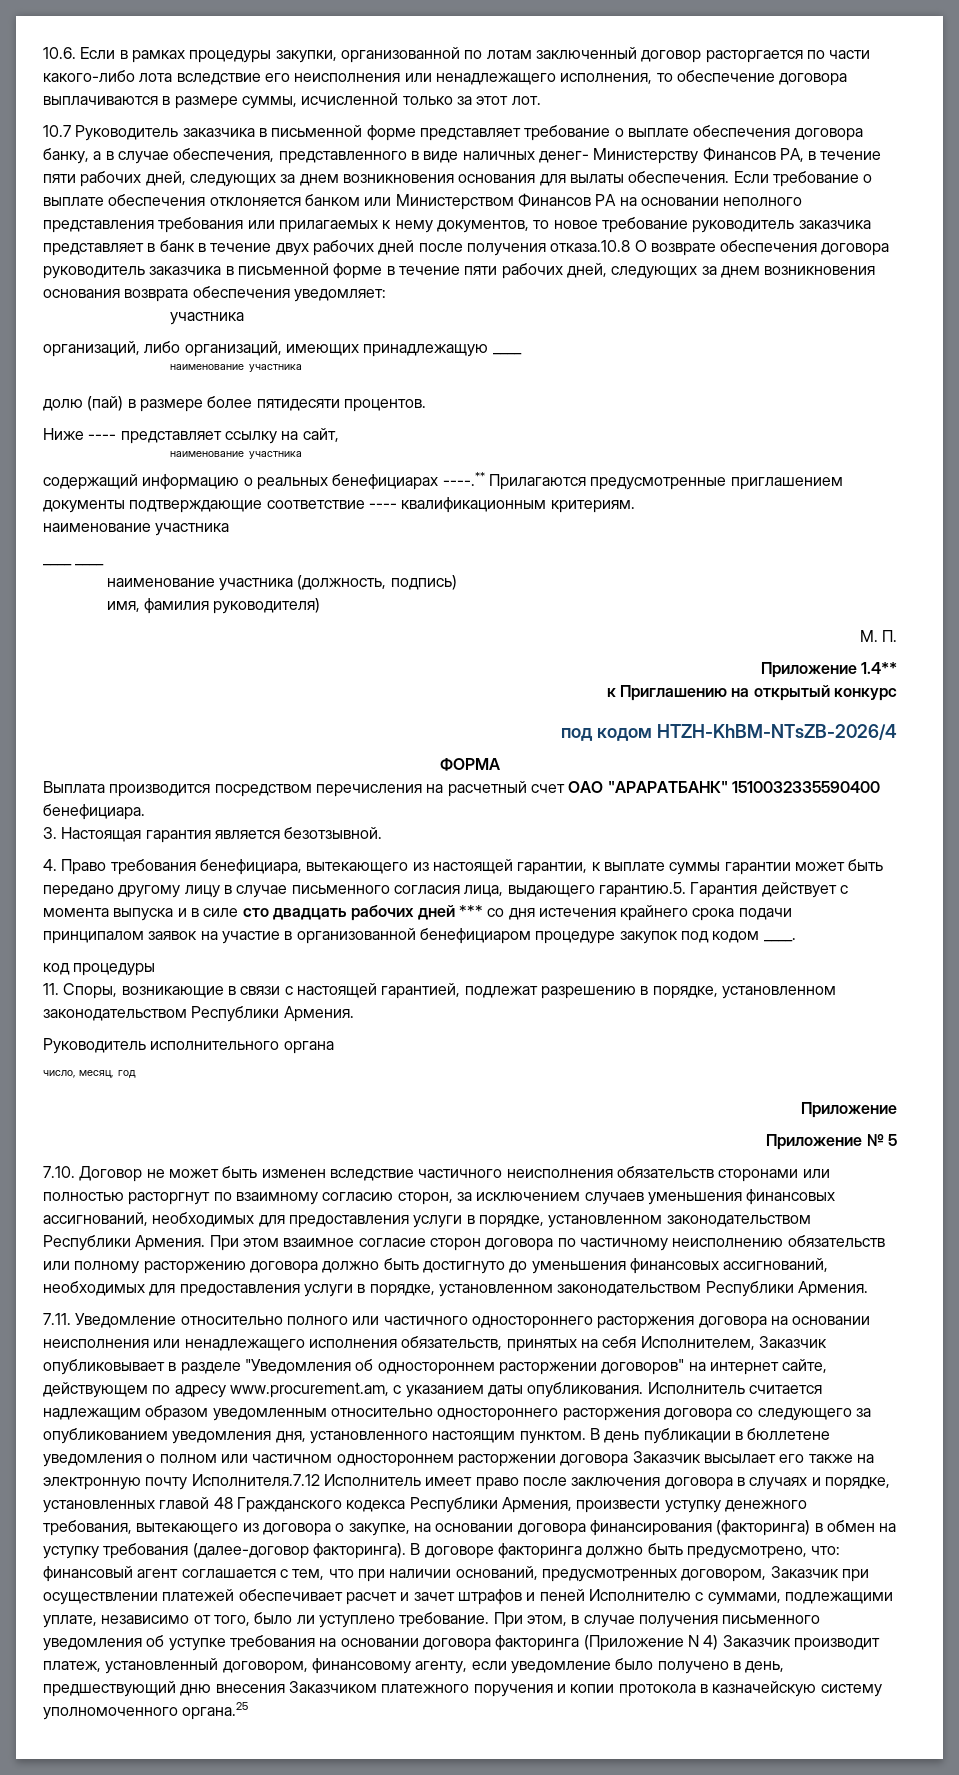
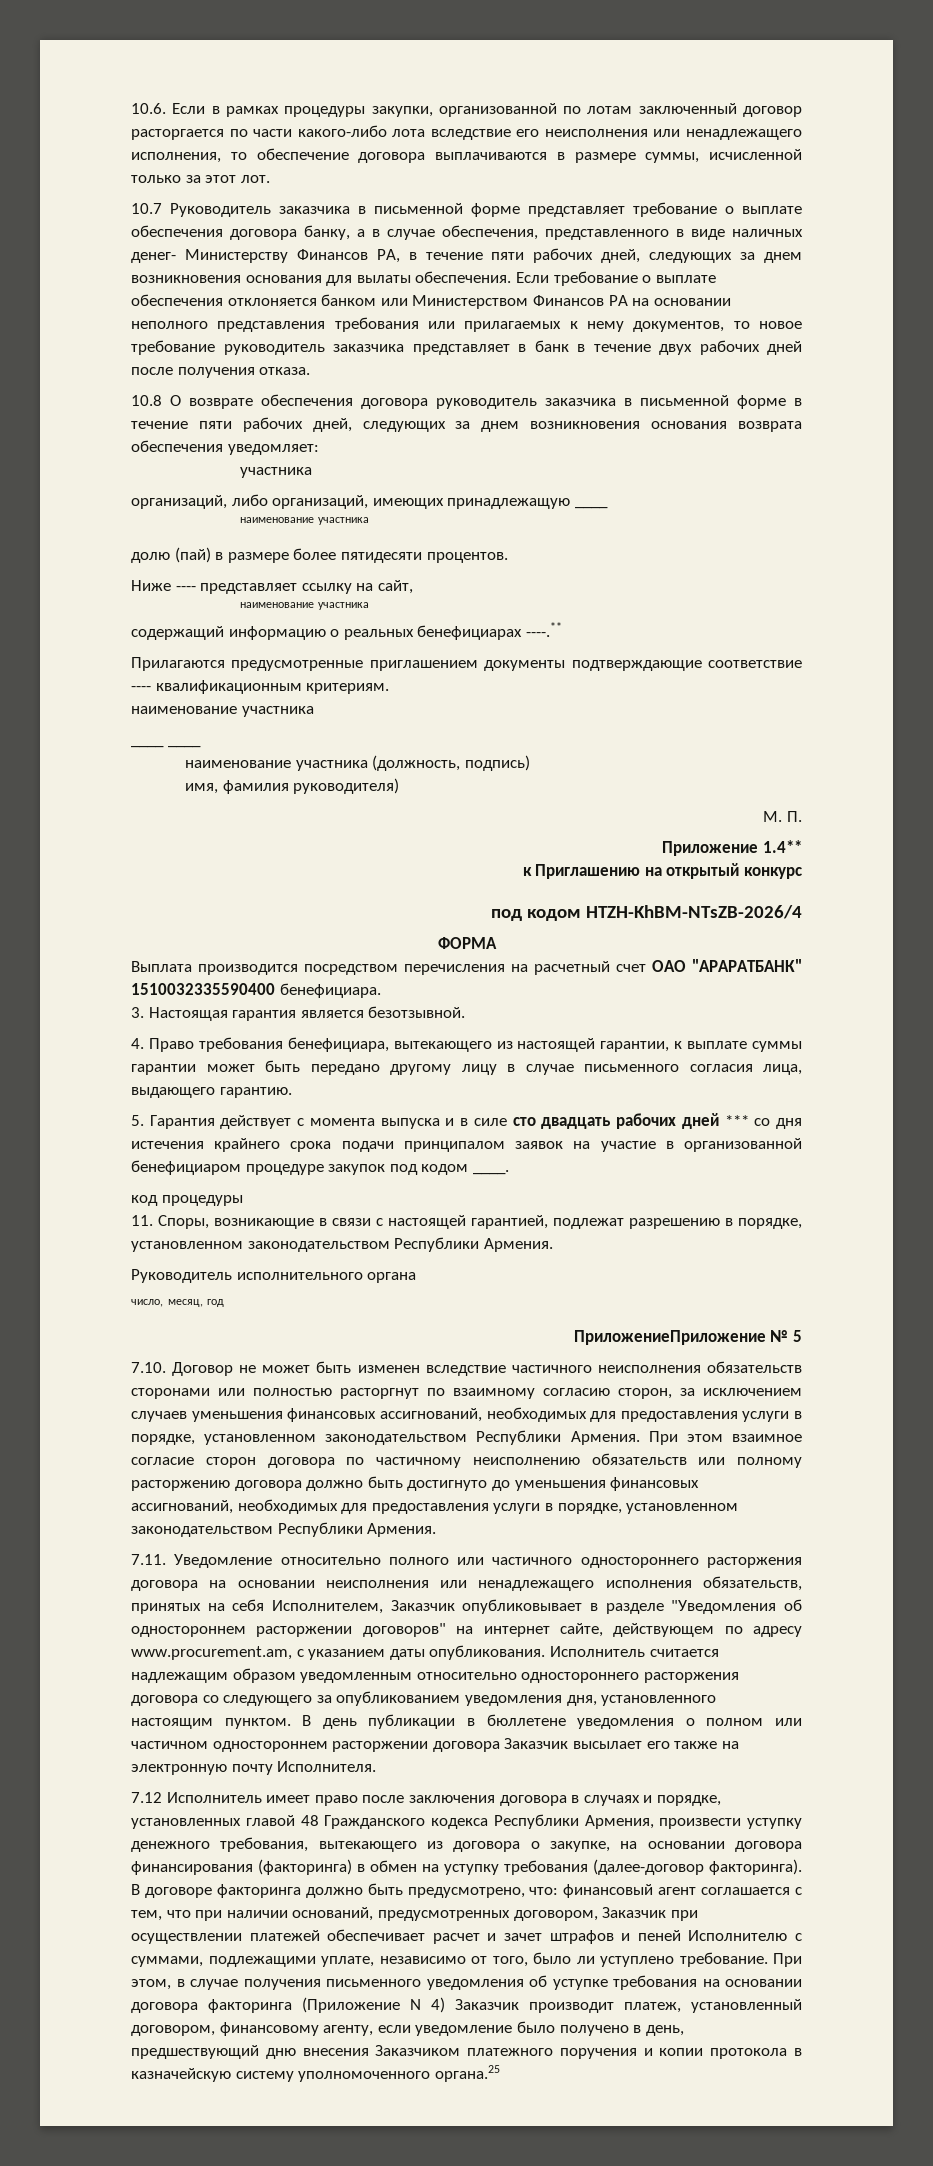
- Если требование о выплате обеспечения отклоняется банком или Министерством Финансов РА на основании неполного представления требования или прилагаемых к нему документов, то новое требование руководитель заказчика представляет в банк в течение двух рабочих дней после получения отказа.10.8 О возврате обеспечения договора руководитель заказчика в письменной форме в течение пяти рабочих дней, следующих за днем возникновения основания возврата обеспечения уведомляет:
+ Если требование о выплате обеспечения отклоняется банком или Министерством Финансов РА на основании неполного представления требования или прилагаемых к нему документов, то новое требование руководитель заказчика представляет в банк в течение двух рабочих дней после получения отказа.
+ 10.8 О возврате обеспечения договора руководитель заказчика в письменной форме в течение пяти рабочих дней, следующих за днем возникновения основания возврата обеспечения уведомляет:
- содержащий информацию о реальных бенефициарах ----.** Прилагаются предусмотренные приглашением документы подтверждающие соответствие ---- квалификационным критериям.
+ содержащий информацию о реальных бенефициарах ----.**
+ Прилагаются предусмотренные приглашением документы подтверждающие соответствие ---- квалификационным критериям.
- 4. Право требования бенефициара, вытекающего из настоящей гарантии, к выплате суммы гарантии может быть передано другому лицу в случае письменного согласия лица, выдающего гарантию.5. Гарантия действует с момента выпуска и в силе сто двадцать рабочих дней *** со дня истечения крайнего срока подачи принципалом заявок на участие в организованной бенефициаром процедуре закупок под кодом ____.
+ 4. Право требования бенефициара, вытекающего из настоящей гарантии, к выплате суммы гарантии может быть передано другому лицу в случае письменного согласия лица, выдающего гарантию.
+ 5. Гарантия действует с момента выпуска и в силе сто двадцать рабочих дней *** со дня истечения крайнего срока подачи принципалом заявок на участие в организованной бенефициаром процедуре закупок под кодом ____.
  число, месяц, год
- Приложение
- Приложение № 5
+ ПриложениеПриложение № 5
- В день публикации в бюллетене уведомления о полном или частичном одностороннем расторжении договора Заказчик высылает его также на электронную почту Исполнителя.7.12 Исполнитель имеет право после заключения договора в случаях и порядке, установленных главой 48 Гражданского кодекса Республики Армения, произвести уступку денежного требования, вытекающего из договора о закупке, на основании договора финансирования (факторинга) в обмен на уступку требования (далее-договор факторинга).
+ В день публикации в бюллетене уведомления о полном или частичном одностороннем расторжении договора Заказчик высылает его также на электронную почту Исполнителя.
+ 7.12 Исполнитель имеет право после заключения договора в случаях и порядке, установленных главой 48 Гражданского кодекса Республики Армения, произвести уступку денежного требования, вытекающего из договора о закупке, на основании договора финансирования (факторинга) в обмен на уступку требования (далее-договор факторинга).

